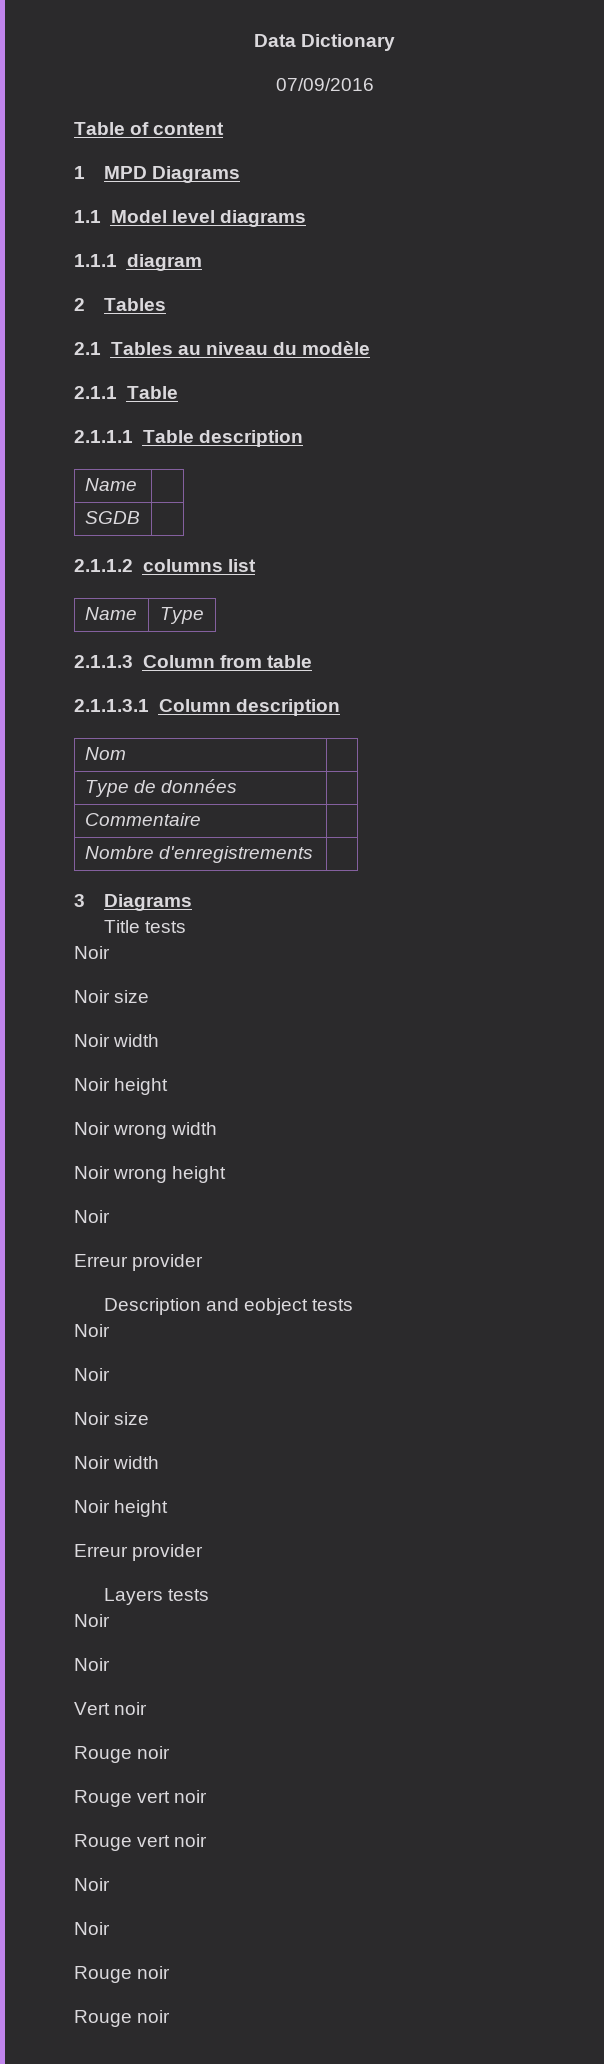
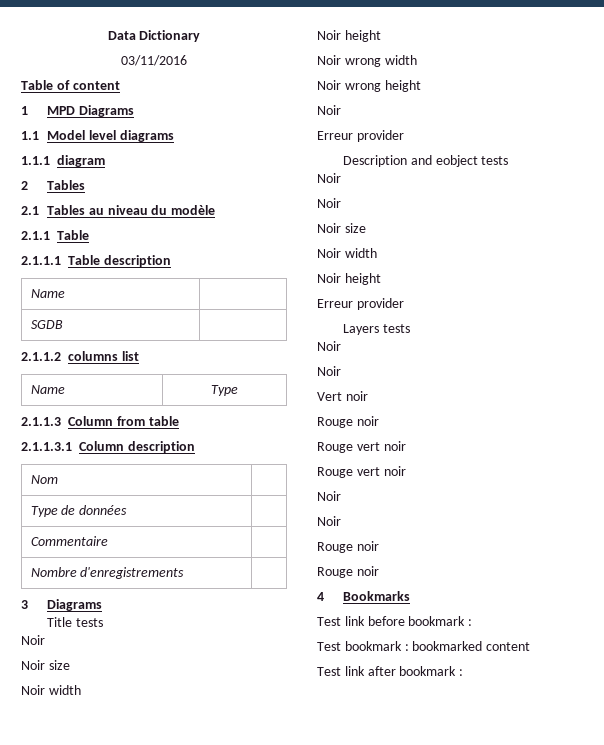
- 07/09/2016
+ 03/11/2016
+ 4 Bookmarks
+ Test link before bookmark :
+ Test bookmark : bookmarked content
+ Test link after bookmark :

